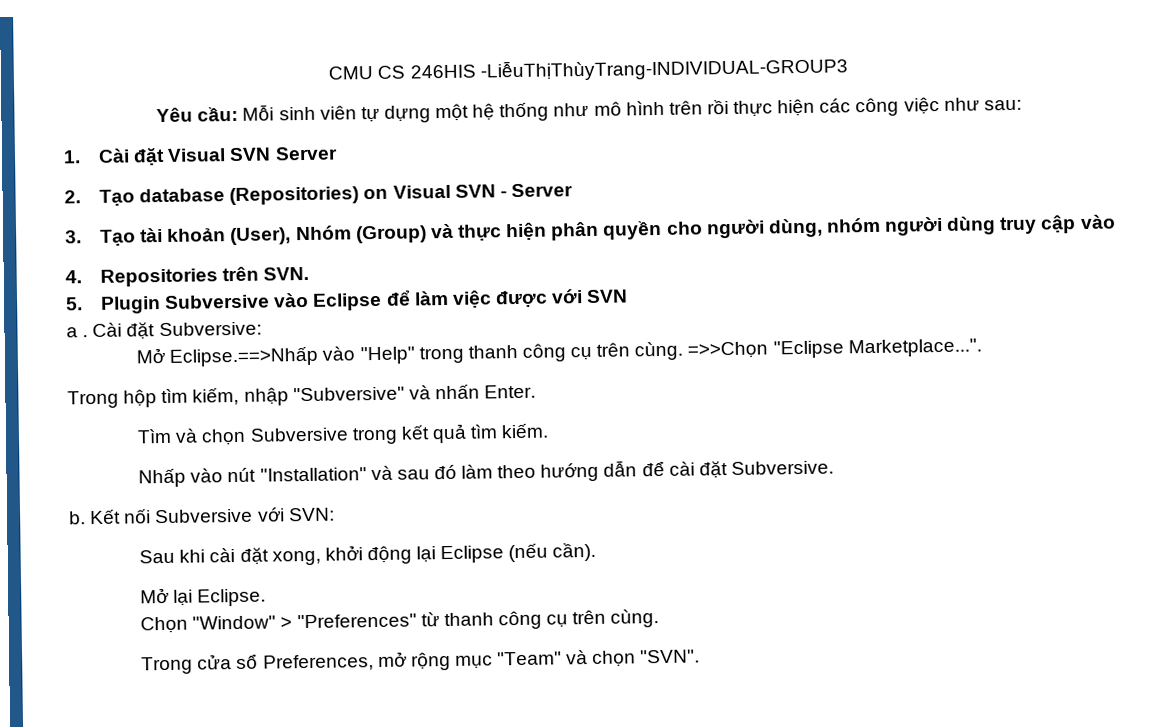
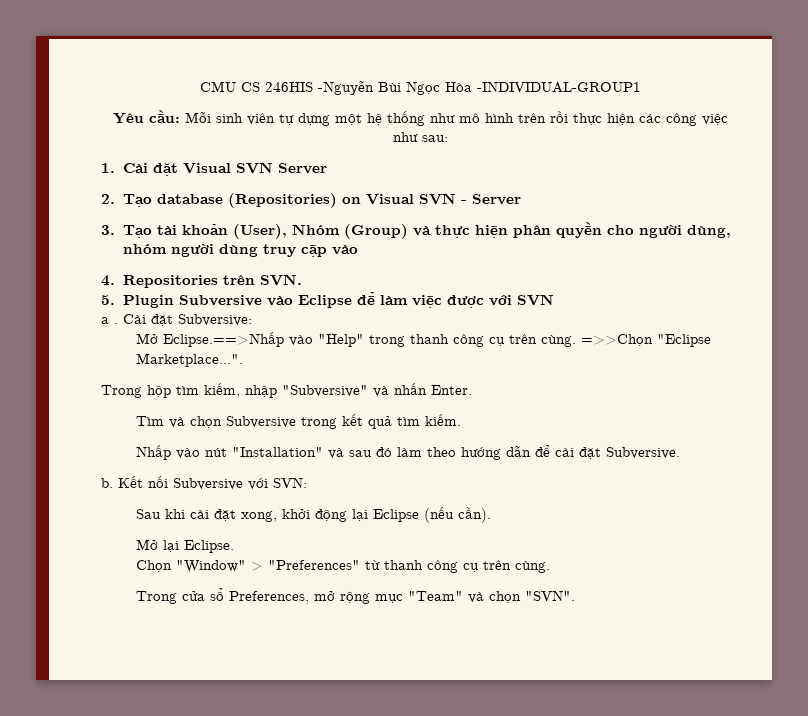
- CMU CS 246HIS -LiễuThịThùyTrang-INDIVIDUAL-GROUP3
+ CMU CS 246HIS -Nguyễn Bùi Ngọc Hòa -INDIVIDUAL-GROUP1

